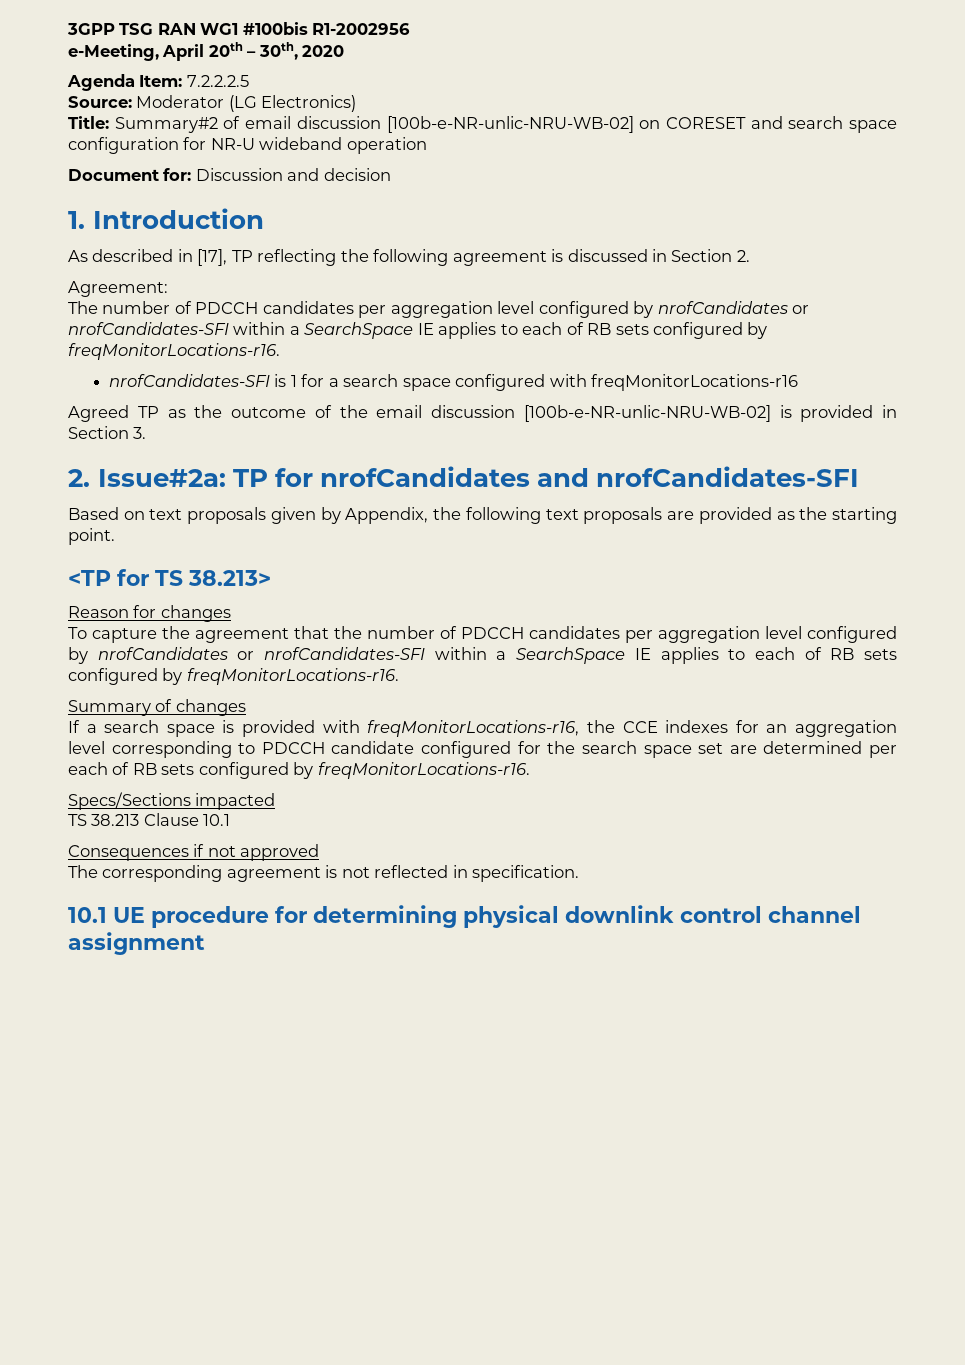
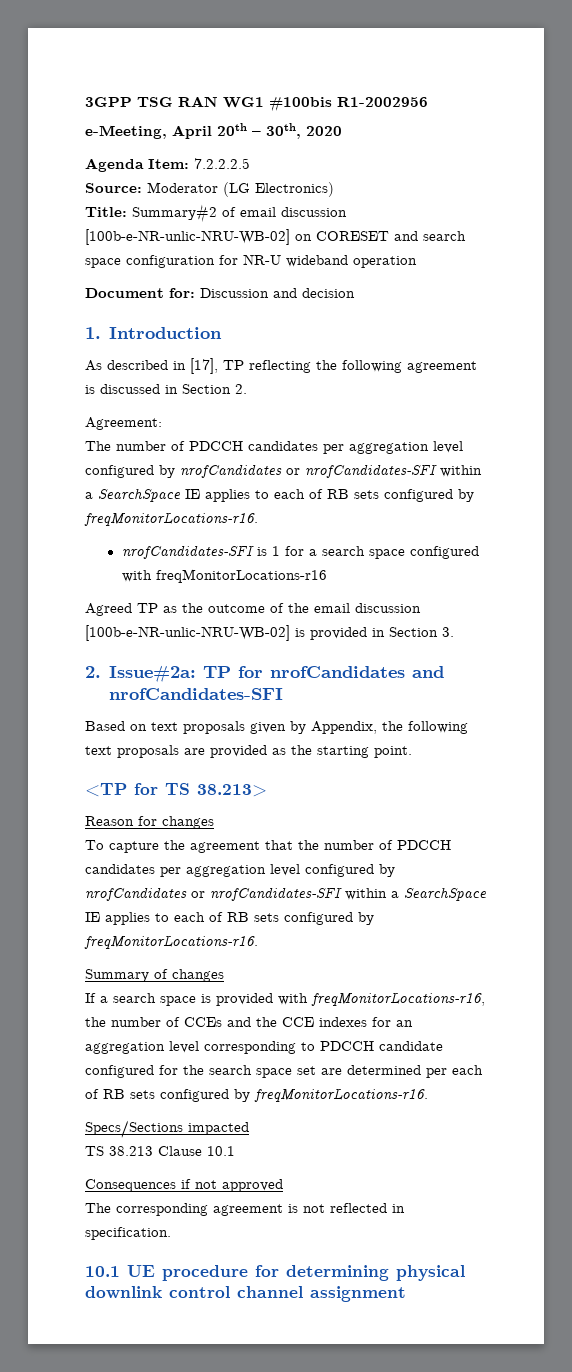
- If a search space is provided with freqMonitorLocations-r16, the CCE indexes for an aggregation level corresponding to PDCCH candidate configured for the search space set are determined per each of RB sets configured by freqMonitorLocations-r16.
+ If a search space is provided with freqMonitorLocations-r16, the number of CCEs and the CCE indexes for an aggregation level corresponding to PDCCH candidate configured for the search space set are determined per each of RB sets configured by freqMonitorLocations-r16.

